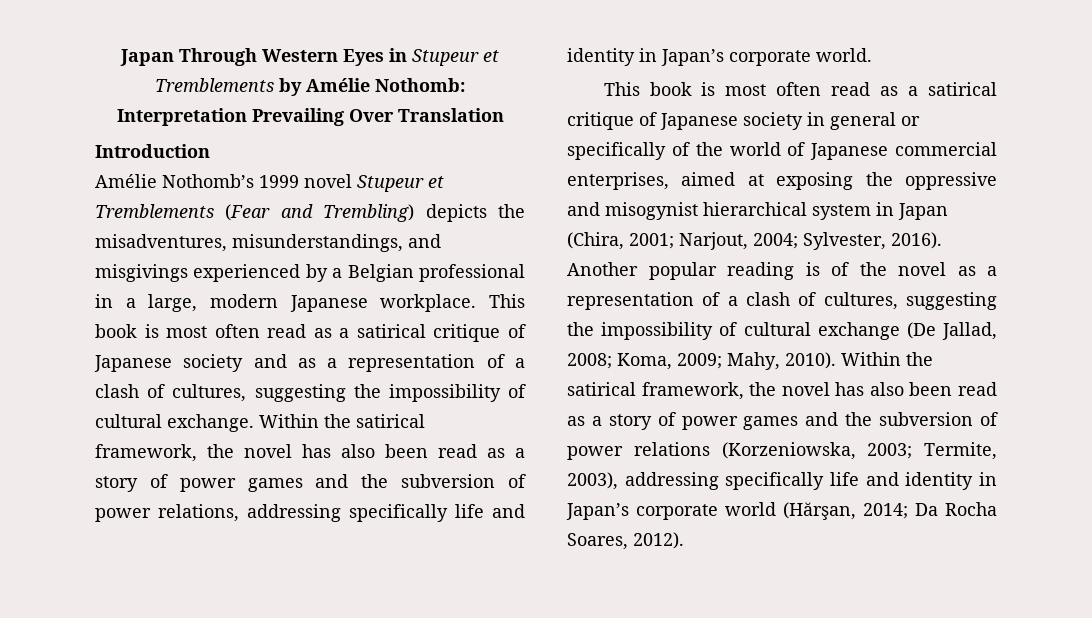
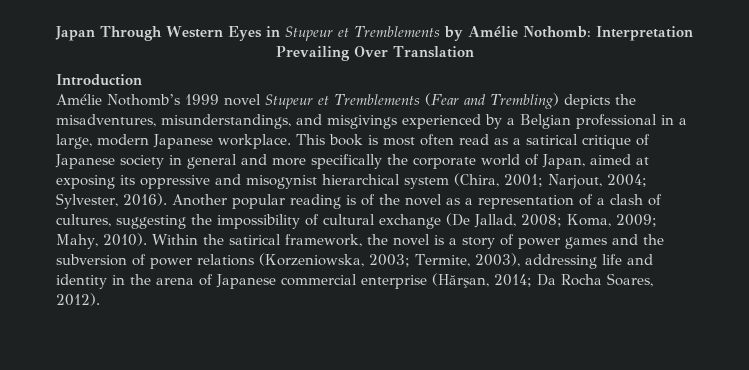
- This book is most often read as a satirical critique of Japanese society and as a representation of a clash of cultures, suggesting the impossibility of cultural exchange. Within the satirical framework, the novel has also been read as a story of power games and the subversion of power relations, addressing specifically life and identity in Japan’s corporate world.
- This book is most often read as a satirical critique of Japanese society in general or specifically of the world of Japanese commercial enterprises, aimed at exposing the oppressive and misogynist hierarchical system in Japan (Chira, 2001; Narjout, 2004; Sylvester, 2016).
+ This book is most often read as a satirical critique of Japanese society in general and more specifically the corporate world of Japan, aimed at exposing its oppressive and misogynist hierarchical system (Chira, 2001; Narjout, 2004; Sylvester, 2016).
- Within the satirical framework, the novel has also been read as a story of power games and the subversion of power relations (Korzeniowska, 2003; Termite, 2003), addressing specifically life and identity in Japan’s corporate world (Hărşan, 2014; Da Rocha Soares, 2012).
+ Within the satirical framework, the novel is a story of power games and the subversion of power relations (Korzeniowska, 2003; Termite, 2003), addressing life and identity in the arena of Japanese commercial enterprise (Hărşan, 2014; Da Rocha Soares, 2012).

